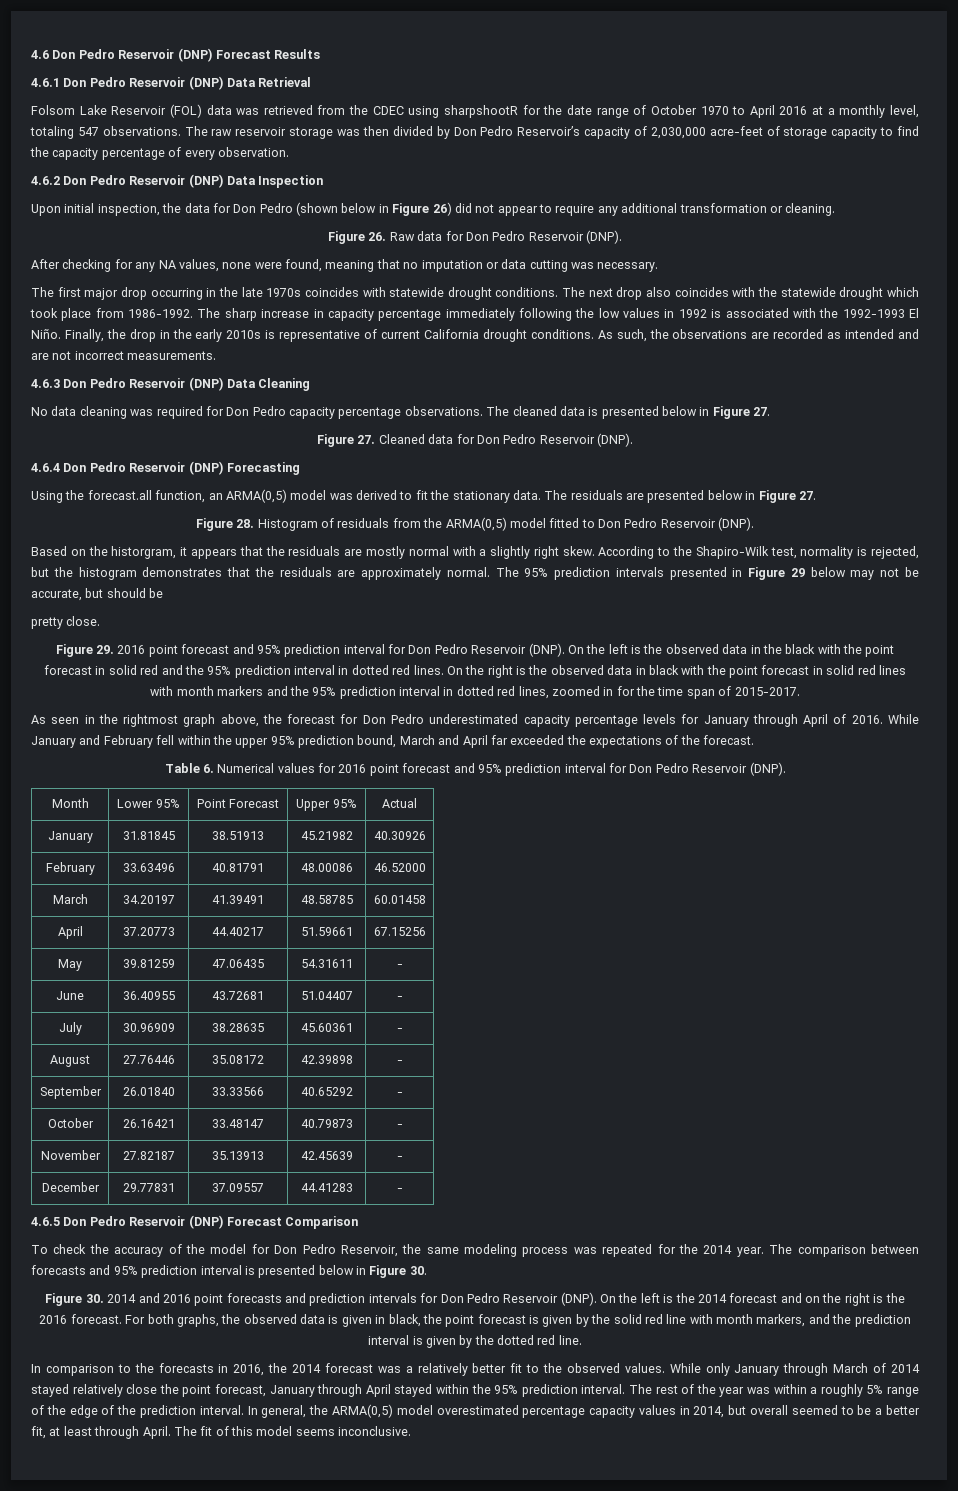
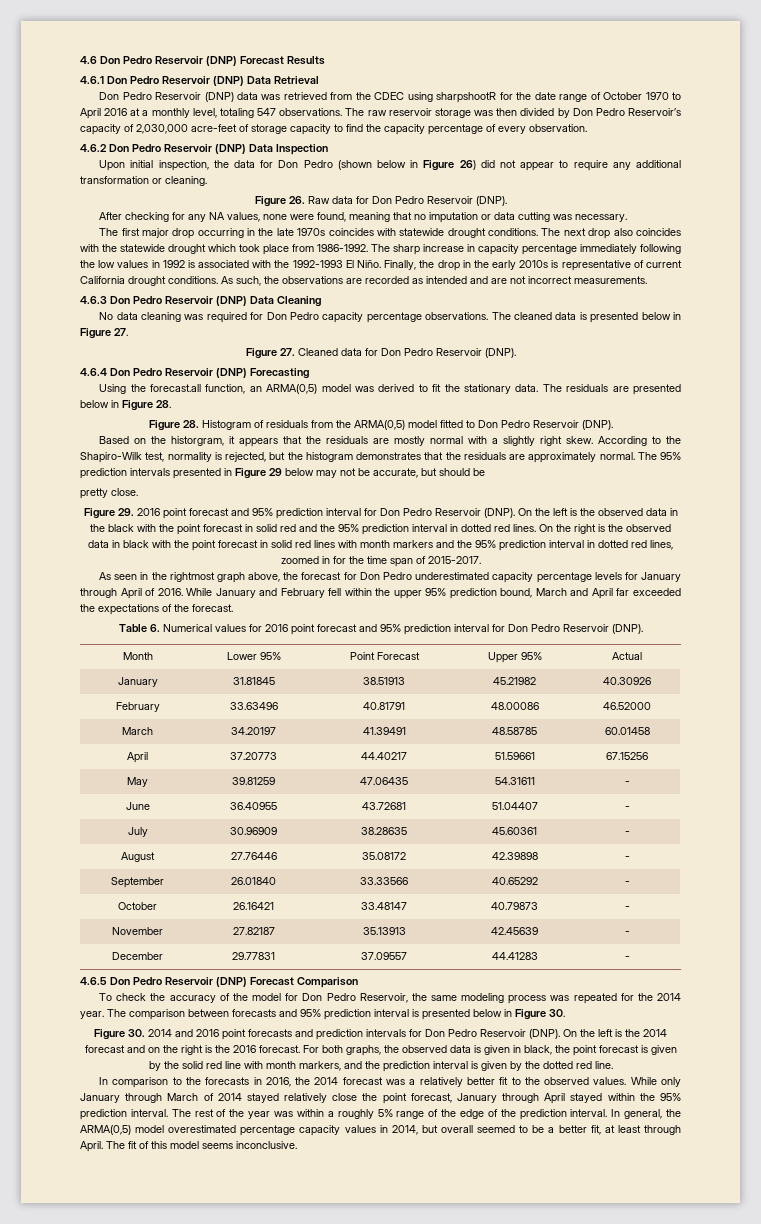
- Folsom Lake Reservoir (FOL) data was retrieved from the CDEC using sharpshootR for the date range of October 1970 to April 2016 at a monthly level, totaling 547 observations.
+ Don Pedro Reservoir (DNP) data was retrieved from the CDEC using sharpshootR for the date range of October 1970 to April 2016 at a monthly level, totaling 547 observations.
- The residuals are presented below in Figure 27.
+ The residuals are presented below in Figure 28.

